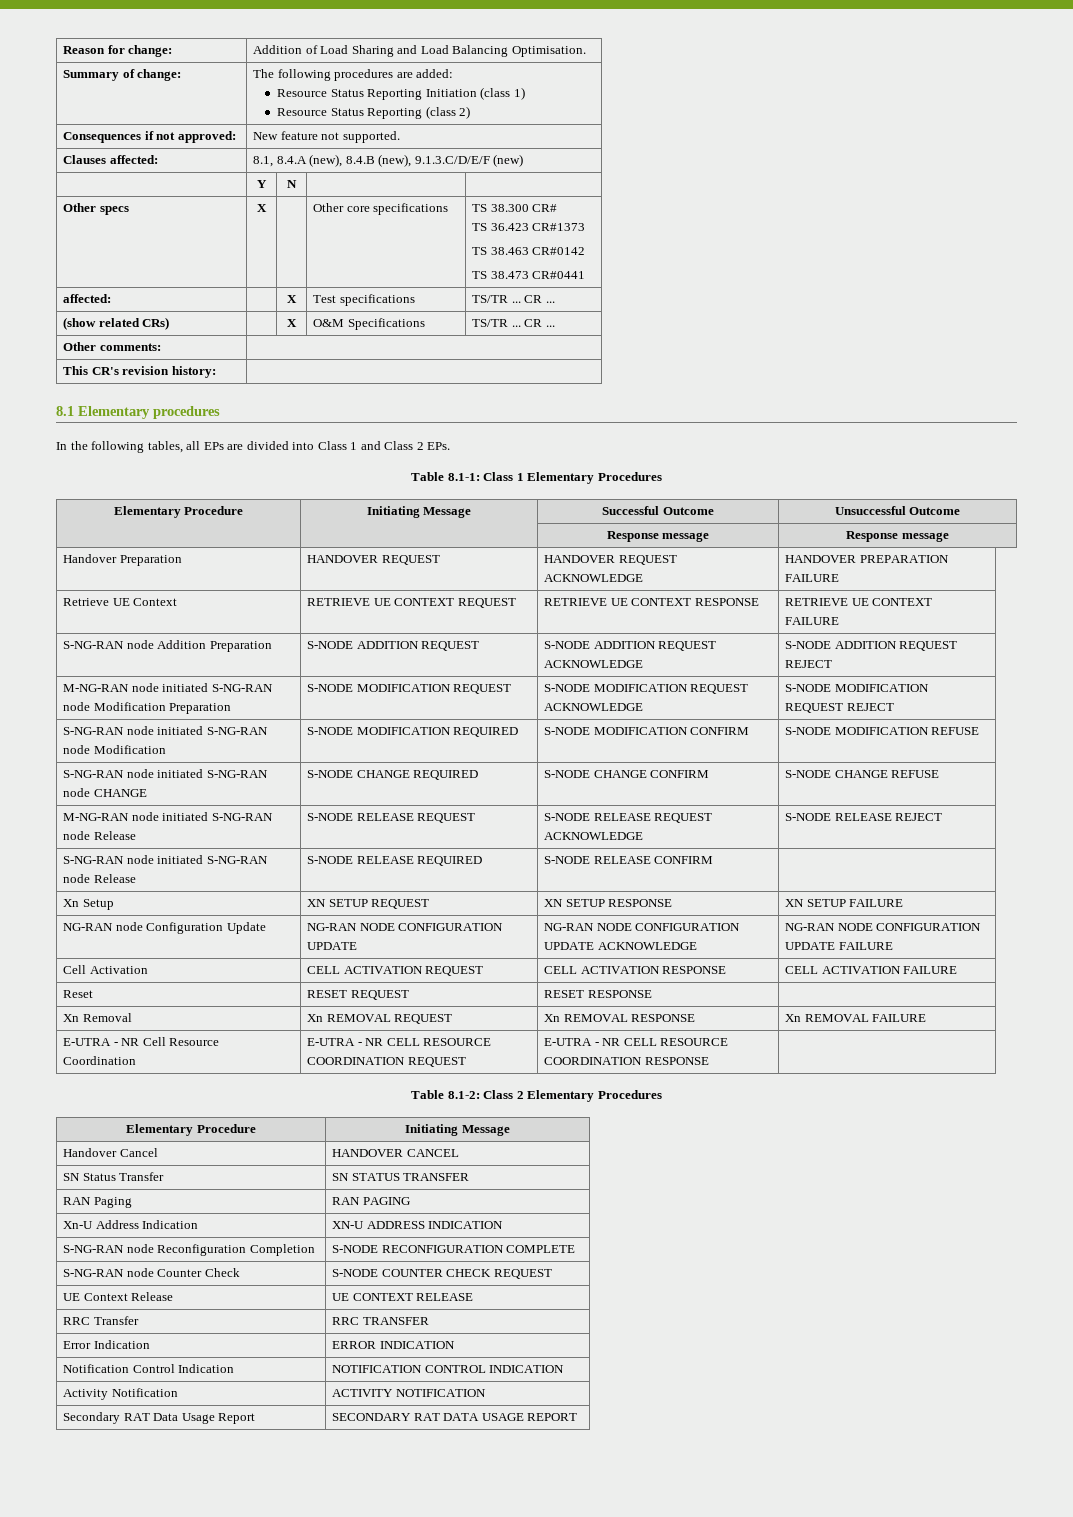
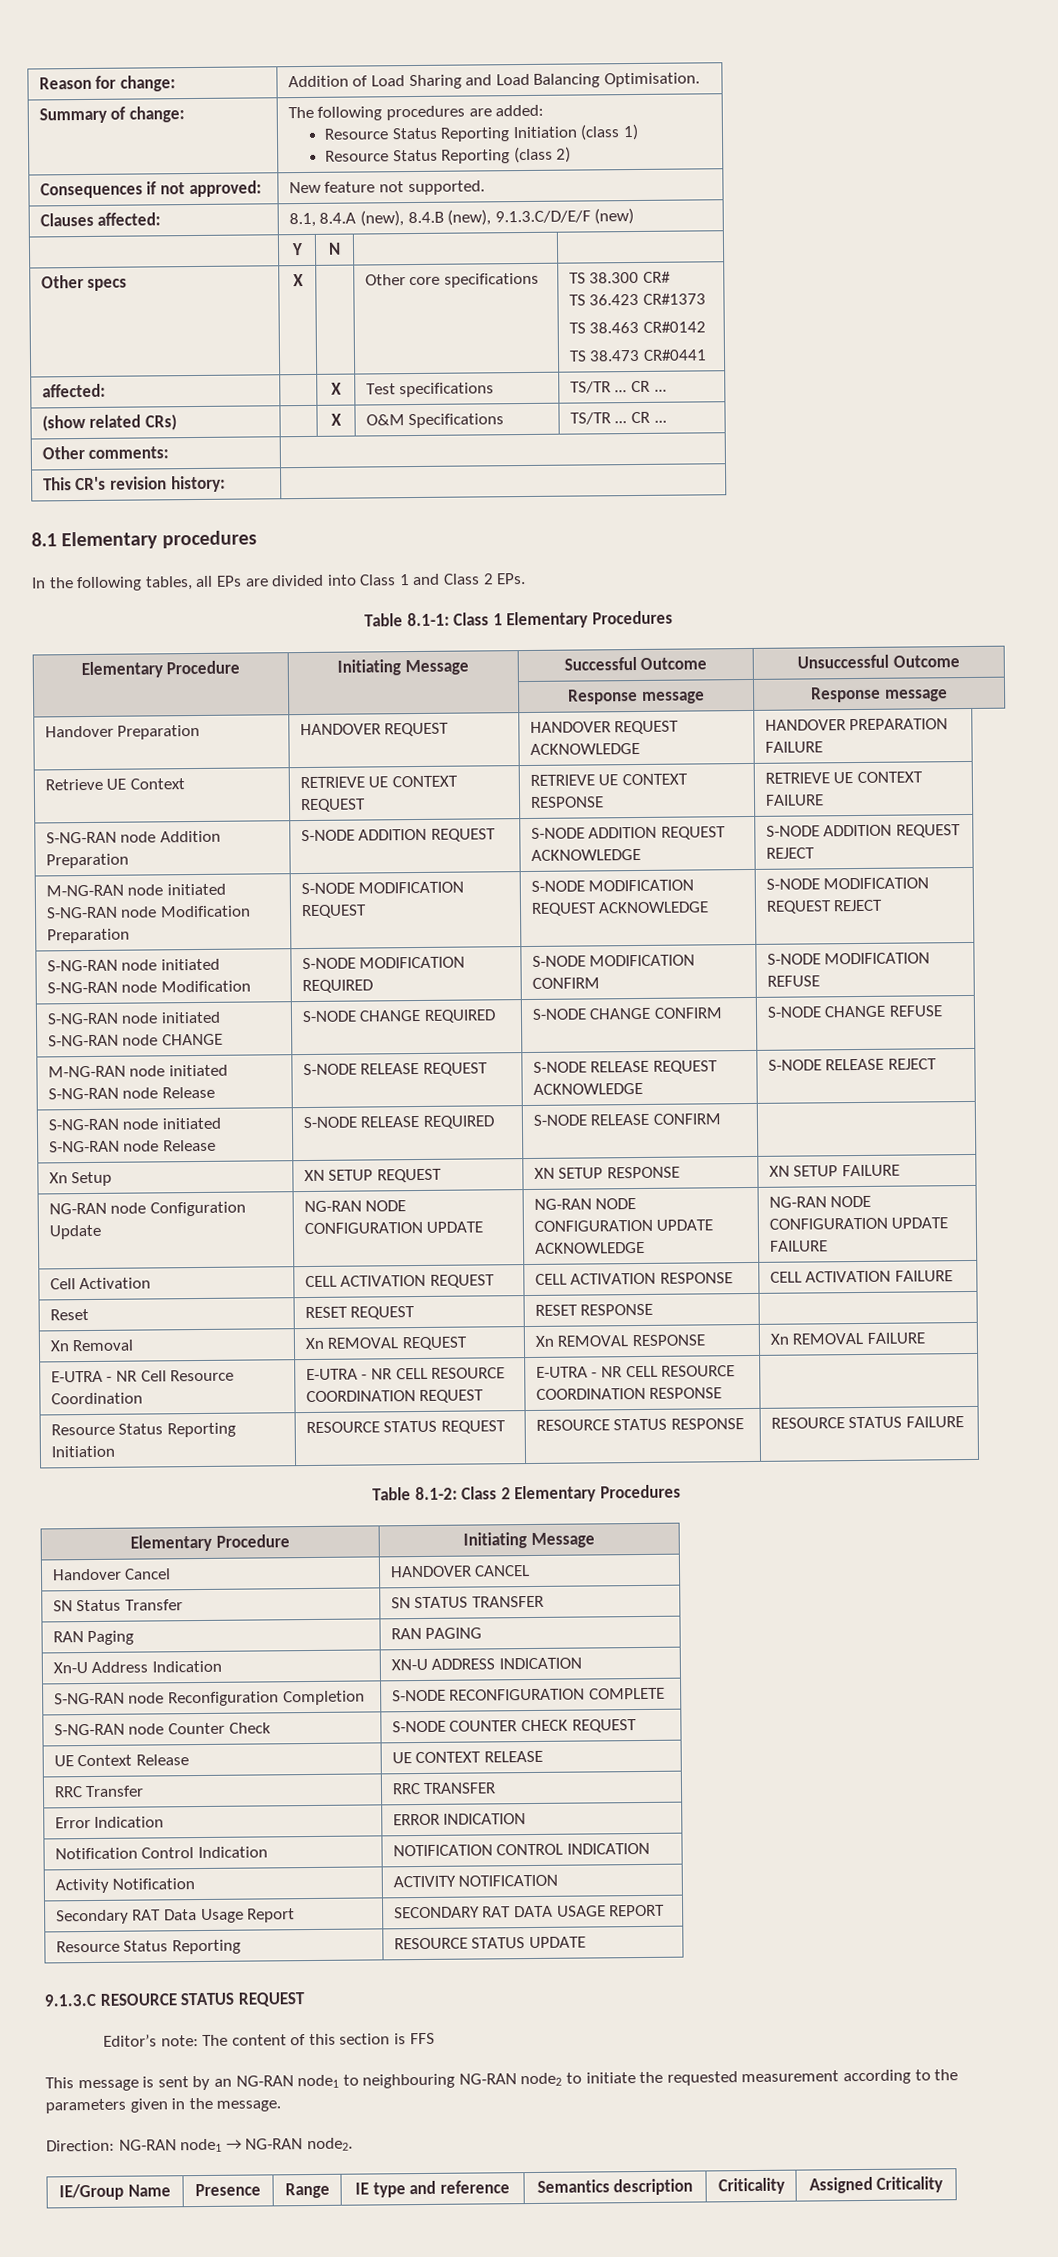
+ Resource Status Reporting Initiation | RESOURCE STATUS REQUEST | RESOURCE STATUS RESPONSE | RESOURCE STATUS FAILURE
+ Resource Status Reporting | RESOURCE STATUS UPDATE
+ 9.1.3.C RESOURCE STATUS REQUEST
+ Editor’s note: The content of this section is FFS
+ This message is sent by an NG-RAN node1 to neighbouring NG-RAN node2 to initiate the requested measurement according to the parameters given in the message.
+ Direction: NG-RAN node1 → NG-RAN node2.
+ IE/Group Name | Presence | Range | IE type and reference | Semantics description | Criticality | Assigned Criticality

